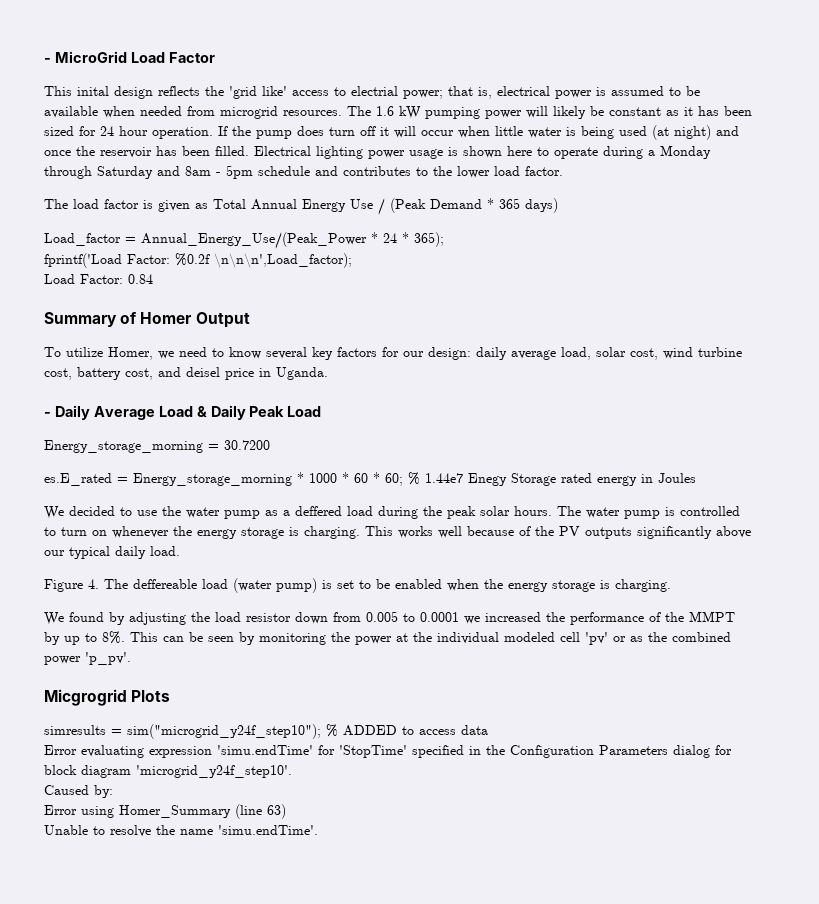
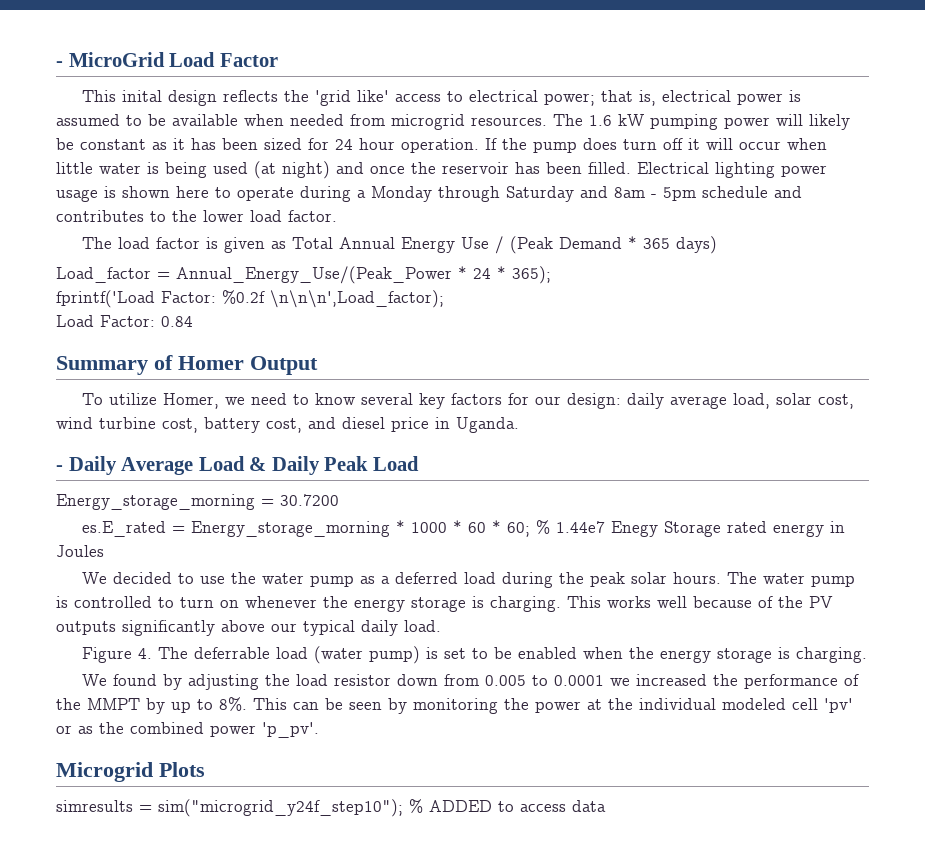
- This inital design reflects the 'grid like' access to electrial power; that is, electrical power is assumed to be available when needed from microgrid resources.
+ This inital design reflects the 'grid like' access to electrical power; that is, electrical power is assumed to be available when needed from microgrid resources.
- To utilize Homer, we need to know several key factors for our design: daily average load, solar cost, wind turbine cost, battery cost, and deisel price in Uganda.
+ To utilize Homer, we need to know several key factors for our design: daily average load, solar cost, wind turbine cost, battery cost, and diesel price in Uganda.
- We decided to use the water pump as a deffered load during the peak solar hours.
+ We decided to use the water pump as a deferred load during the peak solar hours.
- Figure 4. The deffereable load (water pump) is set to be enabled when the energy storage is charging.
+ Figure 4. The deferrable load (water pump) is set to be enabled when the energy storage is charging.
- Micgrogrid Plots
+ Microgrid Plots
- Error evaluating expression 'simu.endTime' for 'StopTime' specified in the Configuration Parameters dialog for block diagram 'microgrid_y24f_step10'.
- Caused by:
- Error using Homer_Summary (line 63)
- Unable to resolve the name 'simu.endTime'.

